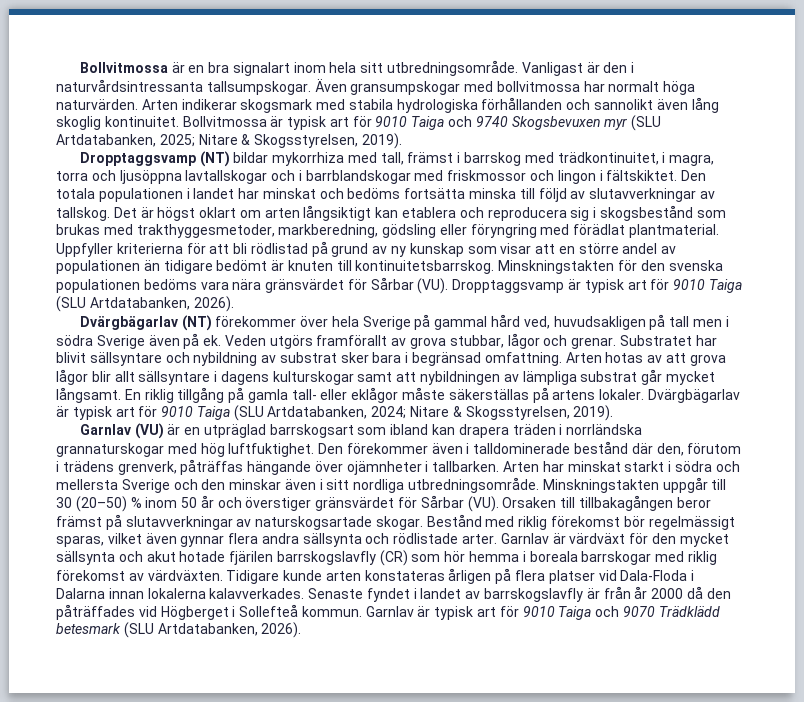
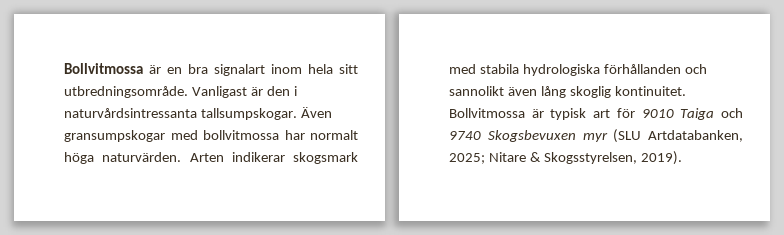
- Dropptaggsvamp (NT) bildar mykorrhiza med tall, främst i barrskog med trädkontinuitet, i magra, torra och ljusöppna lavtallskogar och i barrblandskogar med friskmossor och lingon i fältskiktet. Den totala populationen i landet har minskat och bedöms fortsätta minska till följd av slutavverkningar av tallskog. Det är högst oklart om arten långsiktigt kan etablera och reproducera sig i skogsbestånd som brukas med trakthyggesmetoder, markberedning, gödsling eller föryngring med förädlat plantmaterial. Uppfyller kriterierna för att bli rödlistad på grund av ny kunskap som visar att en större andel av populationen än tidigare bedömt är knuten till kontinuitetsbarrskog. Minskningstakten för den svenska populationen bedöms vara nära gränsvärdet för Sårbar (VU). Dropptaggsvamp är typisk art för 9010 Taiga (SLU Artdatabanken, 2026).
- Dvärgbägarlav (NT) förekommer över hela Sverige på gammal hård ved, huvudsakligen på tall men i södra Sverige även på ek. Veden utgörs framförallt av grova stubbar, lågor och grenar. Substratet har blivit sällsyntare och nybildning av substrat sker bara i begränsad omfattning. Arten hotas av att grova lågor blir allt sällsyntare i dagens kulturskogar samt att nybildningen av lämpliga substrat går mycket långsamt. En riklig tillgång på gamla tall- eller eklågor måste säkerställas på artens lokaler. Dvärgbägarlav är typisk art för 9010 Taiga (SLU Artdatabanken, 2024; Nitare & Skogsstyrelsen, 2019).
- Garnlav (VU) är en utpräglad barrskogsart som ibland kan drapera träden i norrländska grannaturskogar med hög luftfuktighet. Den förekommer även i talldominerade bestånd där den, förutom i trädens grenverk, påträffas hängande över ojämnheter i tallbarken. Arten har minskat starkt i södra och mellersta Sverige och den minskar även i sitt nordliga utbredningsområde. Minskningstakten uppgår till 30 (20–50) % inom 50 år och överstiger gränsvärdet för Sårbar (VU). Orsaken till tillbakagången beror främst på slutavverkningar av naturskogsartade skogar. Bestånd med riklig förekomst bör regelmässigt sparas, vilket även gynnar flera andra sällsynta och rödlistade arter. Garnlav är värdväxt för den mycket sällsynta och akut hotade fjärilen barrskogslavfly (CR) som hör hemma i boreala barrskogar med riklig förekomst av värdväxten. Tidigare kunde arten konstateras årligen på flera platser vid Dala-Floda i Dalarna innan lokalerna kalavverkades. Senaste fyndet i landet av barrskogslavfly är från år 2000 då den påträffades vid Högberget i Sollefteå kommun. Garnlav är typisk art för 9010 Taiga och 9070 Trädklädd betesmark (SLU Artdatabanken, 2026).

